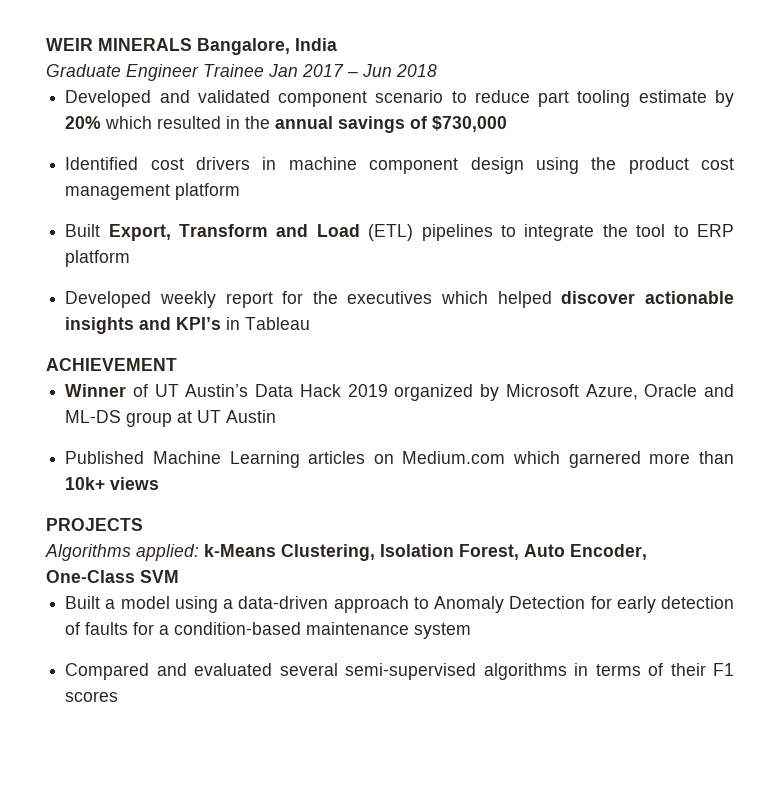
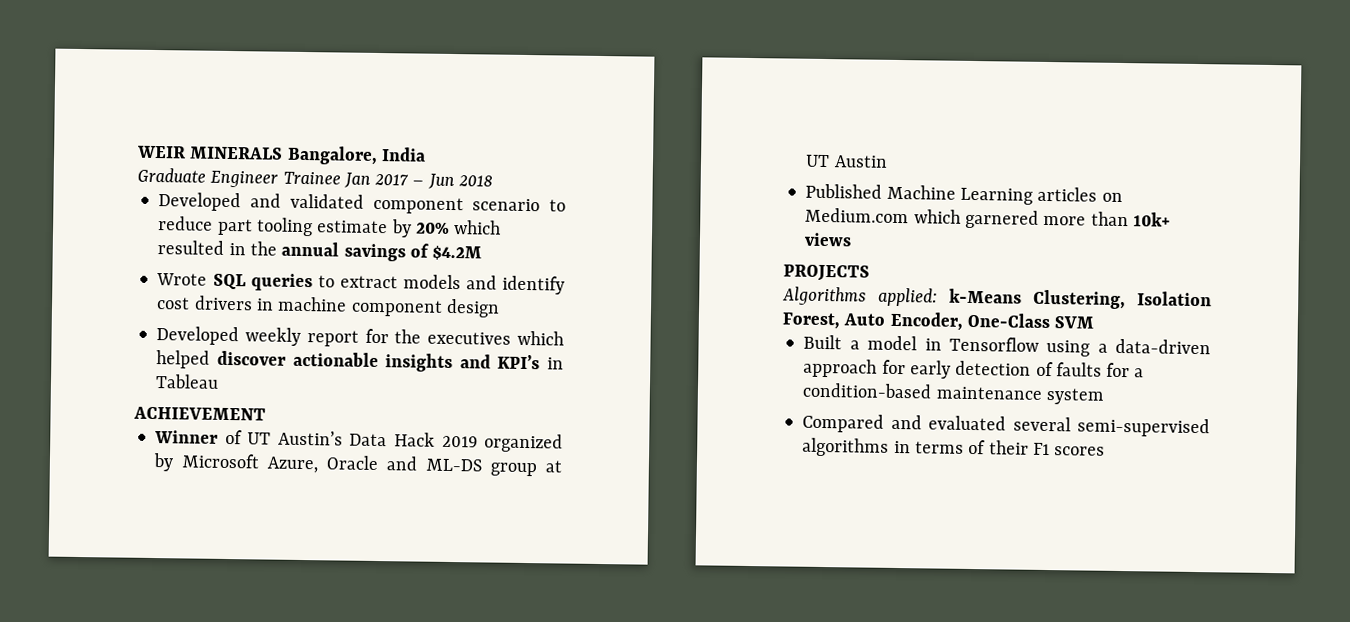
- Developed and validated component scenario to reduce part tooling estimate by 20% which resulted in the annual savings of $730,000
- Identified cost drivers in machine component design using the product cost management platform
- Built Export, Transform and Load (ETL) pipelines to integrate the tool to ERP platform
+ Developed and validated component scenario to reduce part tooling estimate by 20% which resulted in the annual savings of $4.2M
+ Wrote SQL queries to extract models and identify cost drivers in machine component design
- Built a model using a data-driven approach to Anomaly Detection for early detection of faults for a condition-based maintenance system
+ Built a model in Tensorflow using a data-driven approach for early detection of faults for a condition-based maintenance system

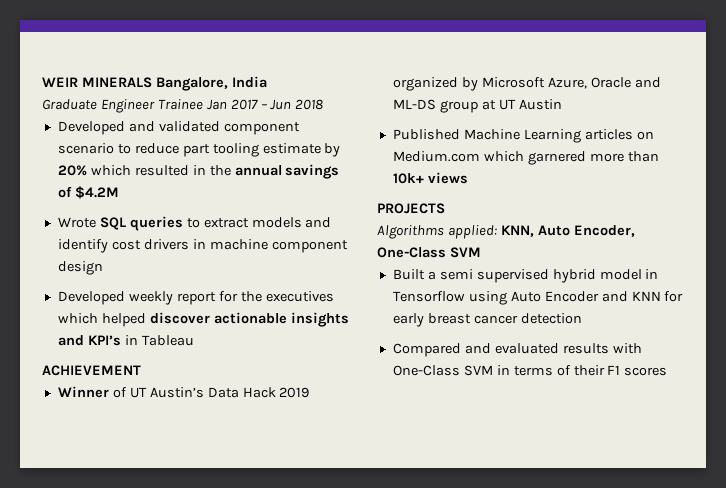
- Algorithms applied: k-Means Clustering, Isolation Forest, Auto Encoder, One-Class SVM
+ Algorithms applied: KNN, Auto Encoder, One-Class SVM
- Built a model in Tensorflow using a data-driven approach for early detection of faults for a condition-based maintenance system
+ Built a semi supervised hybrid model in Tensorflow using Auto Encoder and KNN for early breast cancer detection
- Compared and evaluated several semi-supervised algorithms in terms of their F1 scores
+ Compared and evaluated results with One-Class SVM in terms of their F1 scores

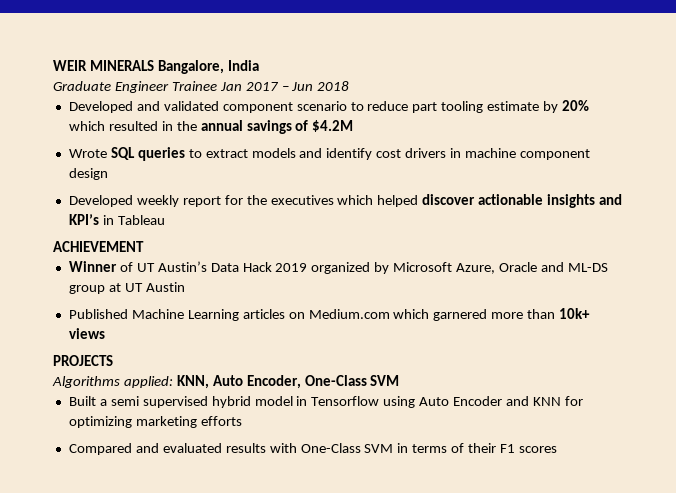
- Built a semi supervised hybrid model in Tensorflow using Auto Encoder and KNN for early breast cancer detection
+ Built a semi supervised hybrid model in Tensorflow using Auto Encoder and KNN for optimizing marketing efforts

